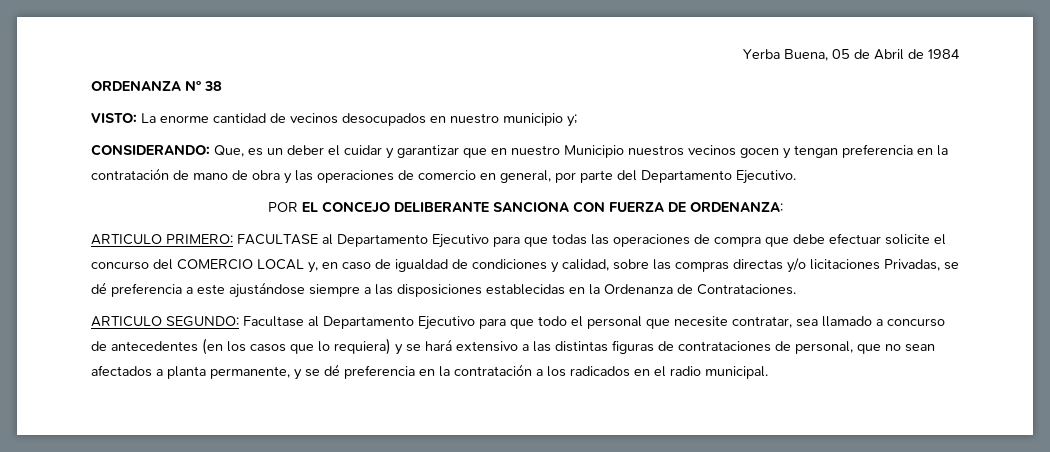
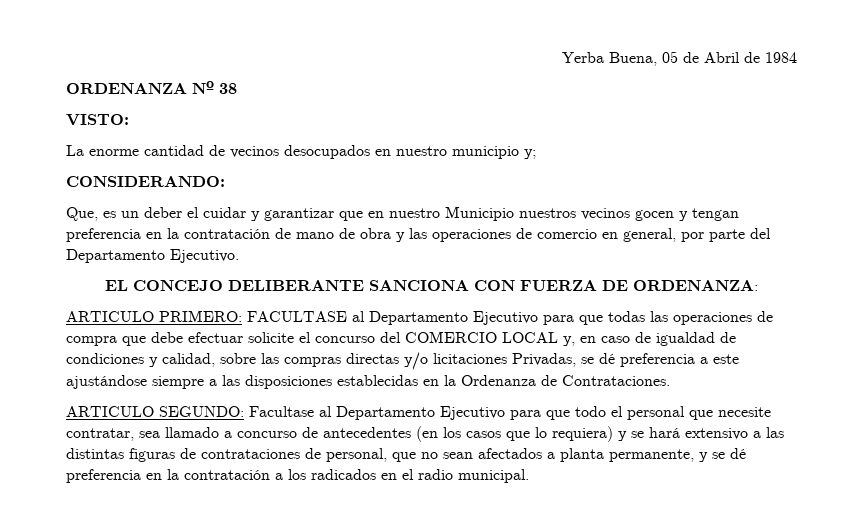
- VISTO: La enorme cantidad de vecinos desocupados en nuestro municipio y;
+ VISTO:
+ La enorme cantidad de vecinos desocupados en nuestro municipio y;
- CONSIDERANDO: Que, es un deber el cuidar y garantizar que en nuestro Municipio nuestros vecinos gocen y tengan preferencia en la contratación de mano de obra y las operaciones de comercio en general, por parte del Departamento Ejecutivo.
+ CONSIDERANDO:
+ Que, es un deber el cuidar y garantizar que en nuestro Municipio nuestros vecinos gocen y tengan preferencia en la contratación de mano de obra y las operaciones de comercio en general, por parte del Departamento Ejecutivo.
- POR EL CONCEJO DELIBERANTE SANCIONA CON FUERZA DE ORDENANZA:
+ EL CONCEJO DELIBERANTE SANCIONA CON FUERZA DE ORDENANZA:

